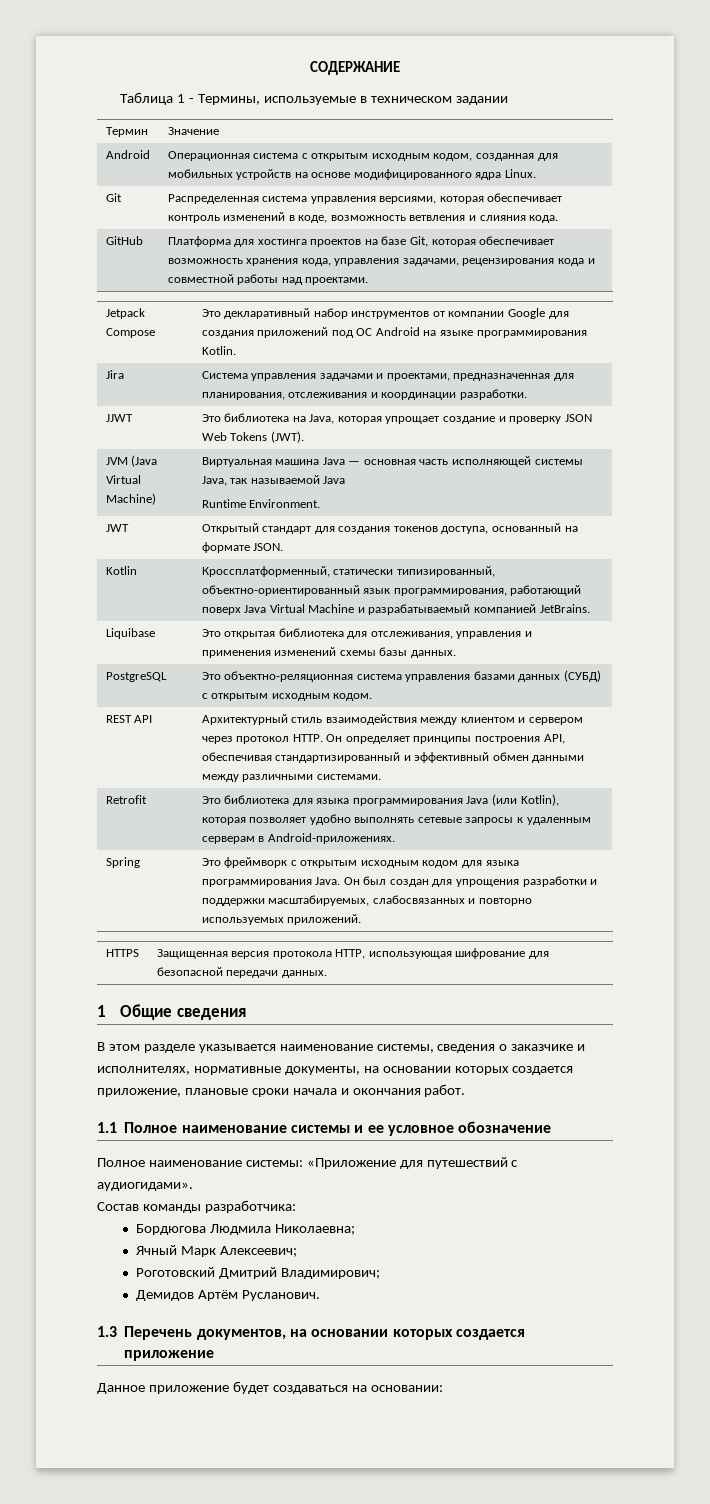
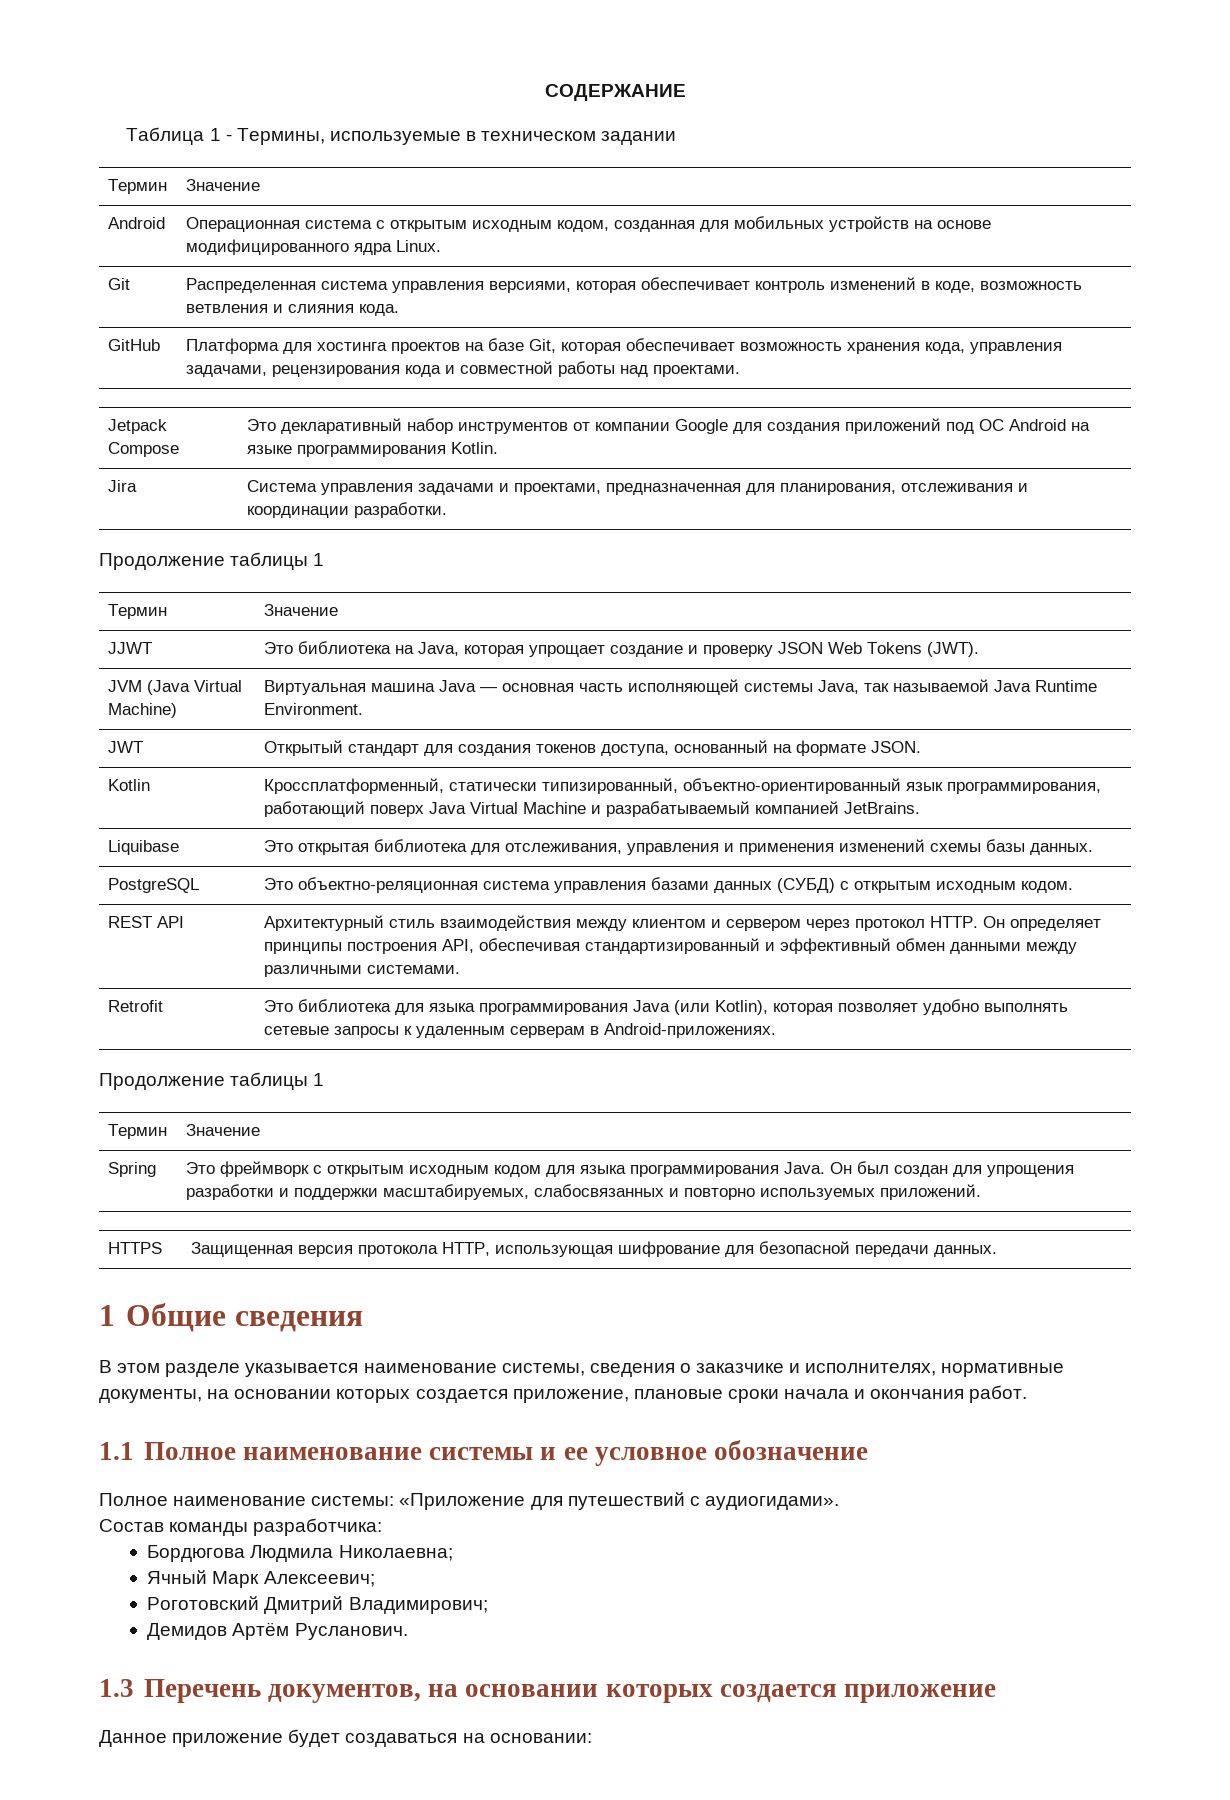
  Jira | Система управления задачами и проектами, предназначенная для планирования, отслеживания и координации разработки.
+ Продолжение таблицы 1
+ Термин | Значение
- JVM (Java Virtual Machine) | Виртуальная машина Java — основная часть исполняющей системы Java, так называемой Java
- Runtime Environment.
+ JVM (Java Virtual Machine) | Виртуальная машина Java — основная часть исполняющей системы Java, так называемой Java Runtime Environment.
  Retrofit | Это библиотека для языка программирования Java (или Kotlin), которая позволяет удобно выполнять сетевые запросы к удаленным серверам в Android-приложениях.
+ Продолжение таблицы 1
+ Термин | Значение

